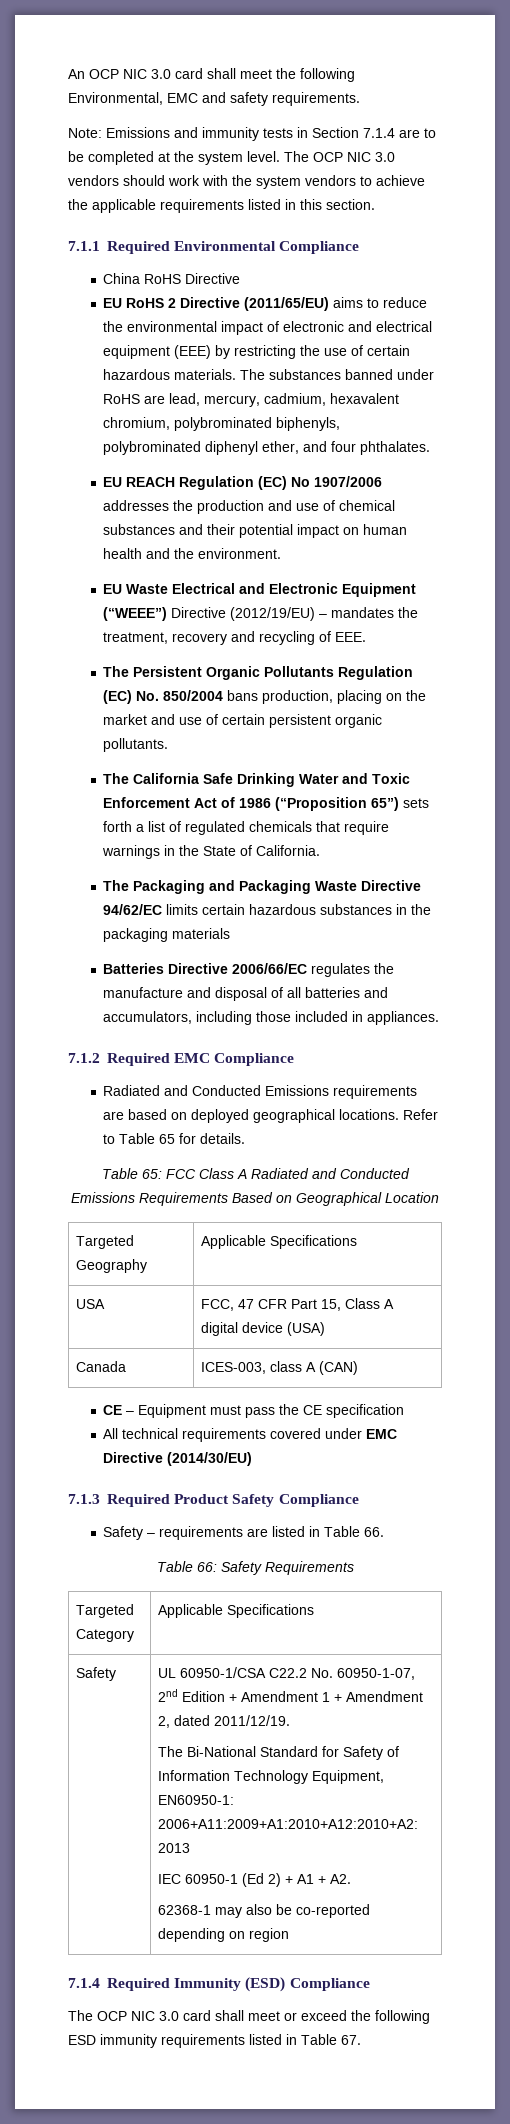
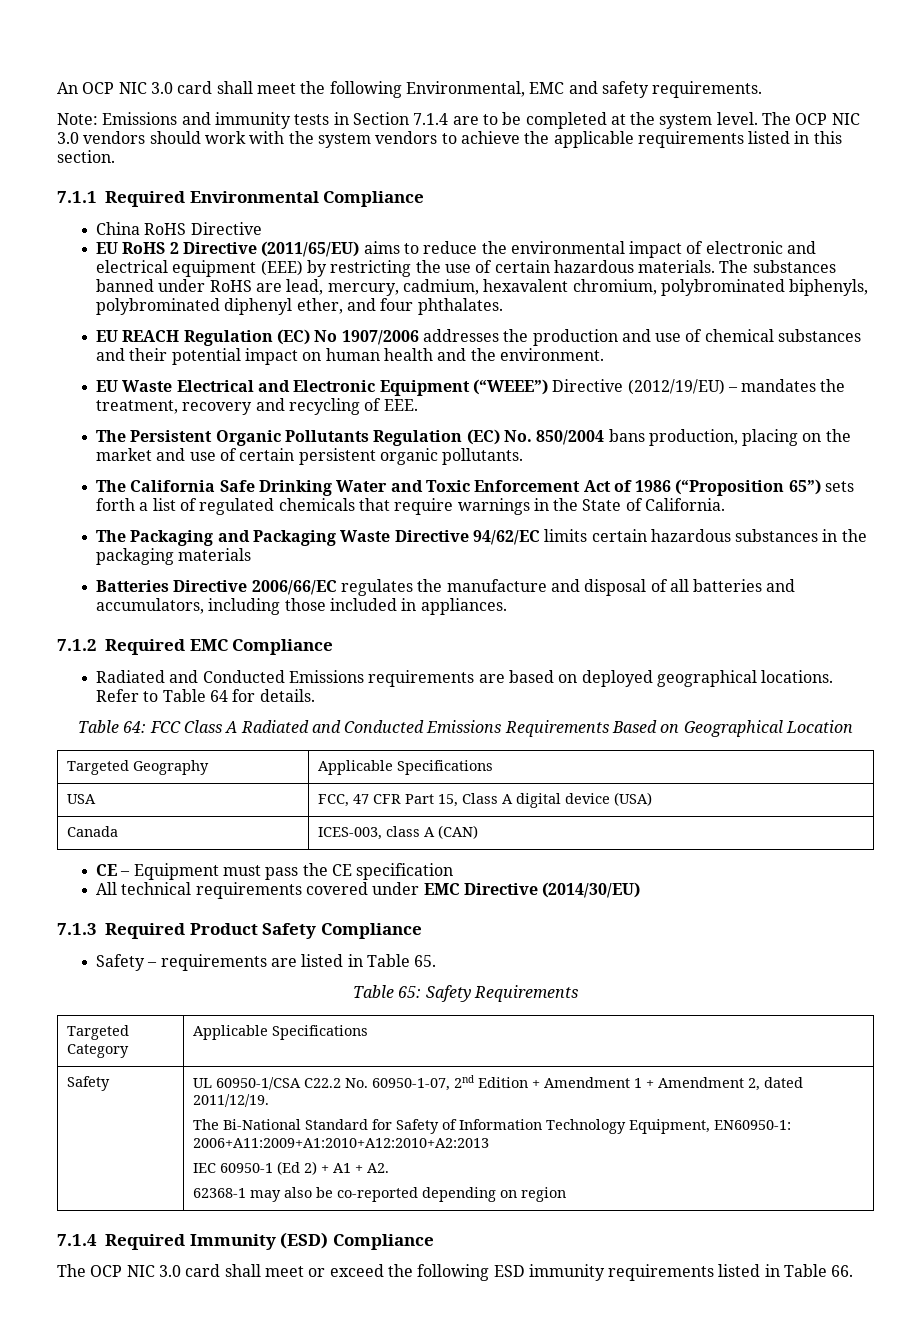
- Refer to Table 65 for details.
+ Refer to Table 64 for details.
- Table 65: FCC Class A Radiated and Conducted Emissions Requirements Based on Geographical Location
+ Table 64: FCC Class A Radiated and Conducted Emissions Requirements Based on Geographical Location
- Safety – requirements are listed in Table 66.
- Table 66: Safety Requirements
+ Safety – requirements are listed in Table 65.
+ Table 65: Safety Requirements
- The OCP NIC 3.0 card shall meet or exceed the following ESD immunity requirements listed in Table 67.
+ The OCP NIC 3.0 card shall meet or exceed the following ESD immunity requirements listed in Table 66.

